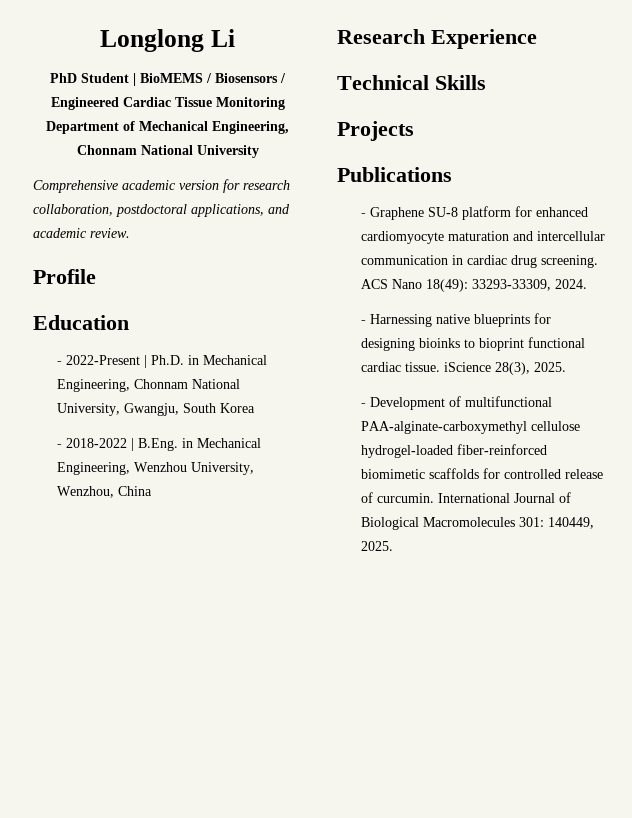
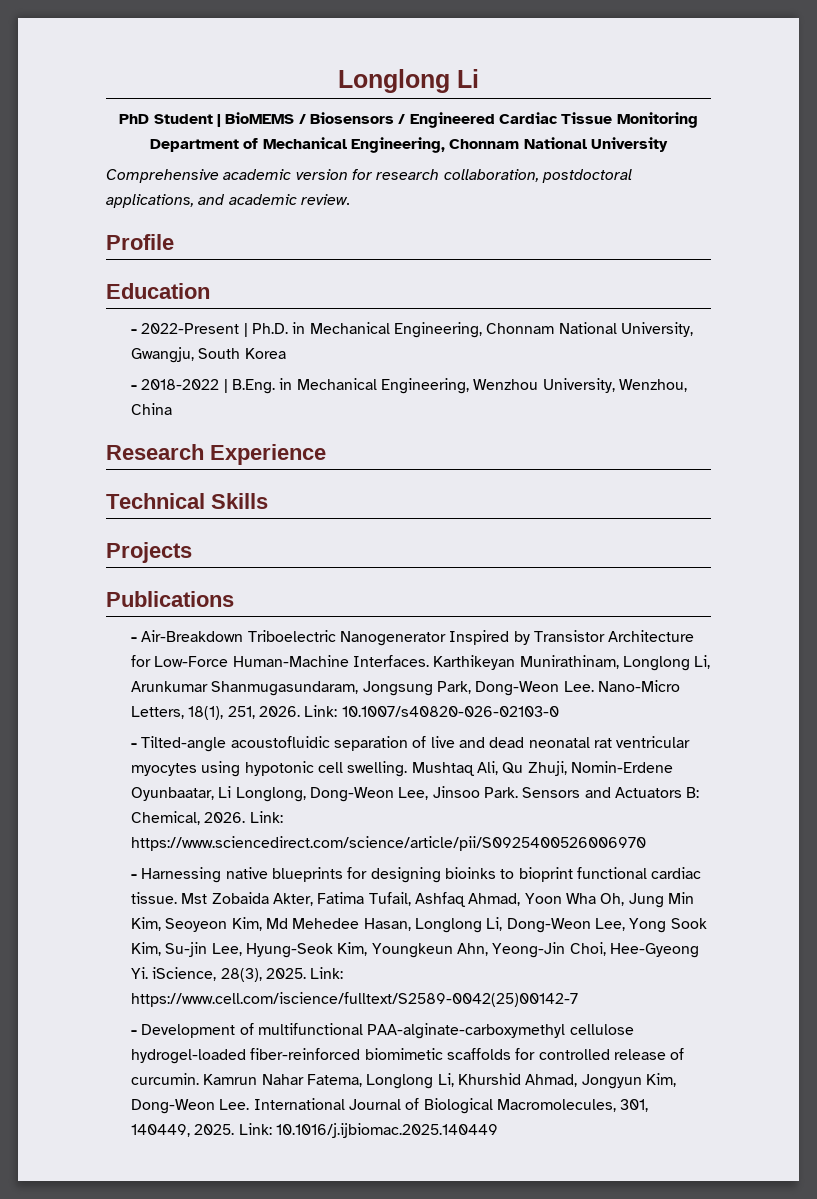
- - Graphene SU-8 platform for enhanced cardiomyocyte maturation and intercellular communication in cardiac drug screening. ACS Nano 18(49): 33293-33309, 2024.
+ - Air-Breakdown Triboelectric Nanogenerator Inspired by Transistor Architecture for Low-Force Human-Machine Interfaces. Karthikeyan Munirathinam, Longlong Li, Arunkumar Shanmugasundaram, Jongsung Park, Dong-Weon Lee. Nano-Micro Letters, 18(1), 251, 2026. Link: 10.1007/s40820-026-02103-0
+ - Tilted-angle acoustofluidic separation of live and dead neonatal rat ventricular myocytes using hypotonic cell swelling. Mushtaq Ali, Qu Zhuji, Nomin-Erdene Oyunbaatar, Li Longlong, Dong-Weon Lee, Jinsoo Park. Sensors and Actuators B: Chemical, 2026. Link: https://www.sciencedirect.com/science/article/pii/S0925400526006970
- - Harnessing native blueprints for designing bioinks to bioprint functional cardiac tissue. iScience 28(3), 2025.
+ - Harnessing native blueprints for designing bioinks to bioprint functional cardiac tissue. Mst Zobaida Akter, Fatima Tufail, Ashfaq Ahmad, Yoon Wha Oh, Jung Min Kim, Seoyeon Kim, Md Mehedee Hasan, Longlong Li, Dong-Weon Lee, Yong Sook Kim, Su-jin Lee, Hyung-Seok Kim, Youngkeun Ahn, Yeong-Jin Choi, Hee-Gyeong Yi. iScience, 28(3), 2025. Link: https://www.cell.com/iscience/fulltext/S2589-0042(25)00142-7
- International Journal of Biological Macromolecules 301: 140449, 2025.
+ Kamrun Nahar Fatema, Longlong Li, Khurshid Ahmad, Jongyun Kim, Dong-Weon Lee. International Journal of Biological Macromolecules, 301, 140449, 2025. Link: 10.1016/j.ijbiomac.2025.140449

